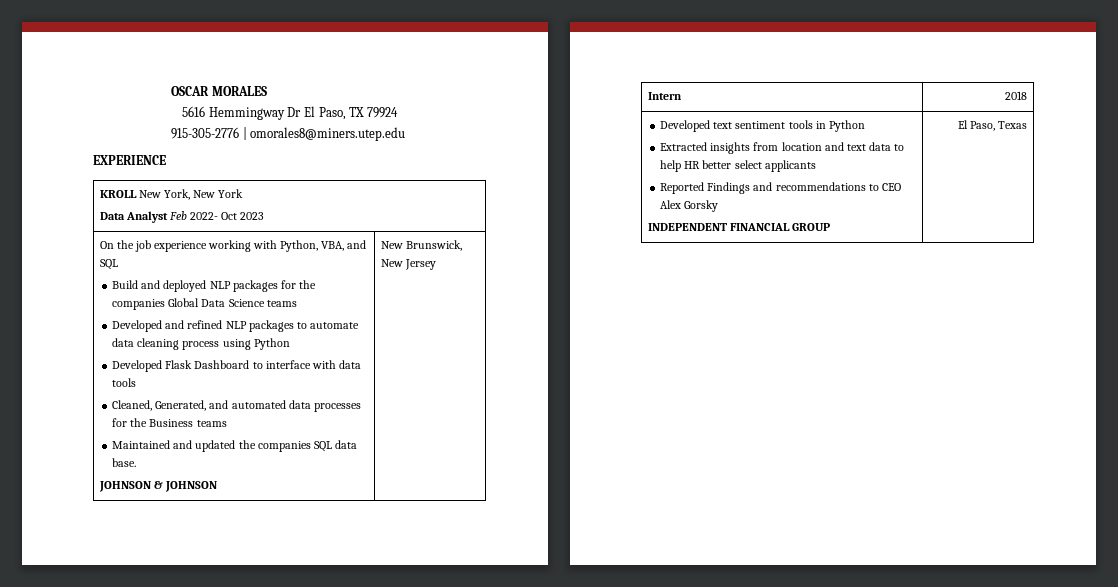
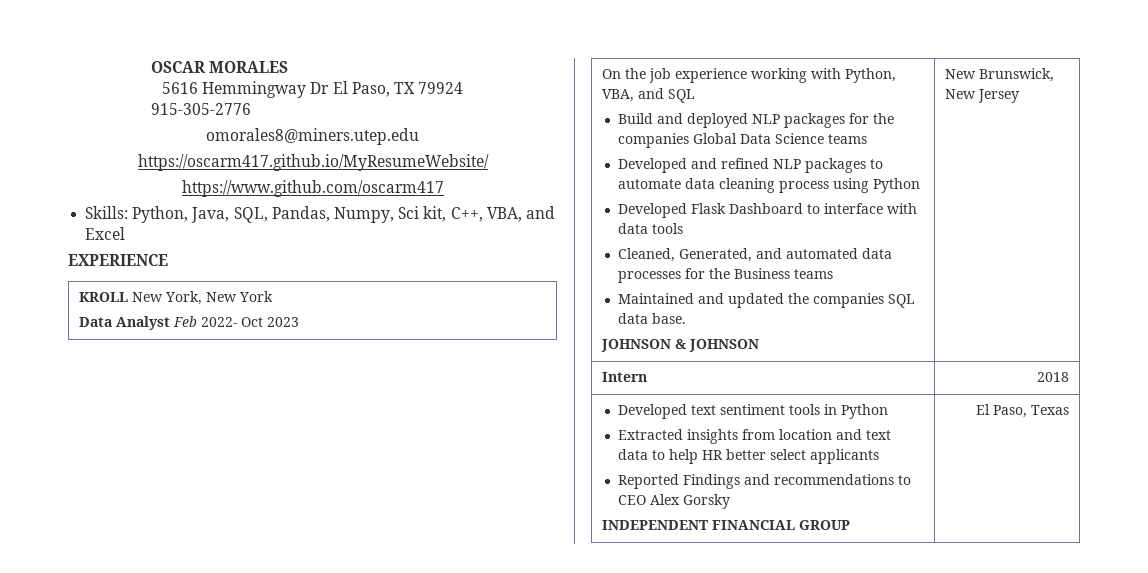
- 915-305-2776 | omorales8@miners.utep.edu
+ 915-305-2776
+ omorales8@miners.utep.edu
+ https://oscarm417.github.io/MyResumeWebsite/
+ https://www.github.com/oscarm417
+ Skills: Python, Java, SQL, Pandas, Numpy, Sci kit, C++, VBA, and Excel

